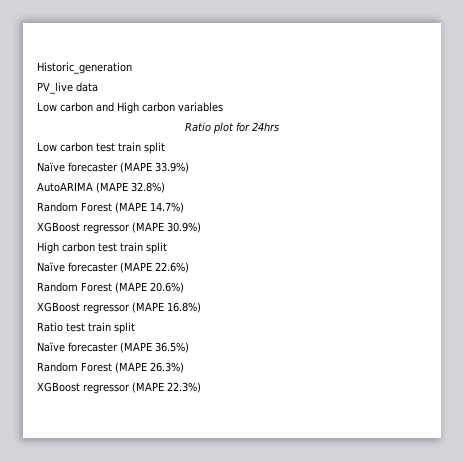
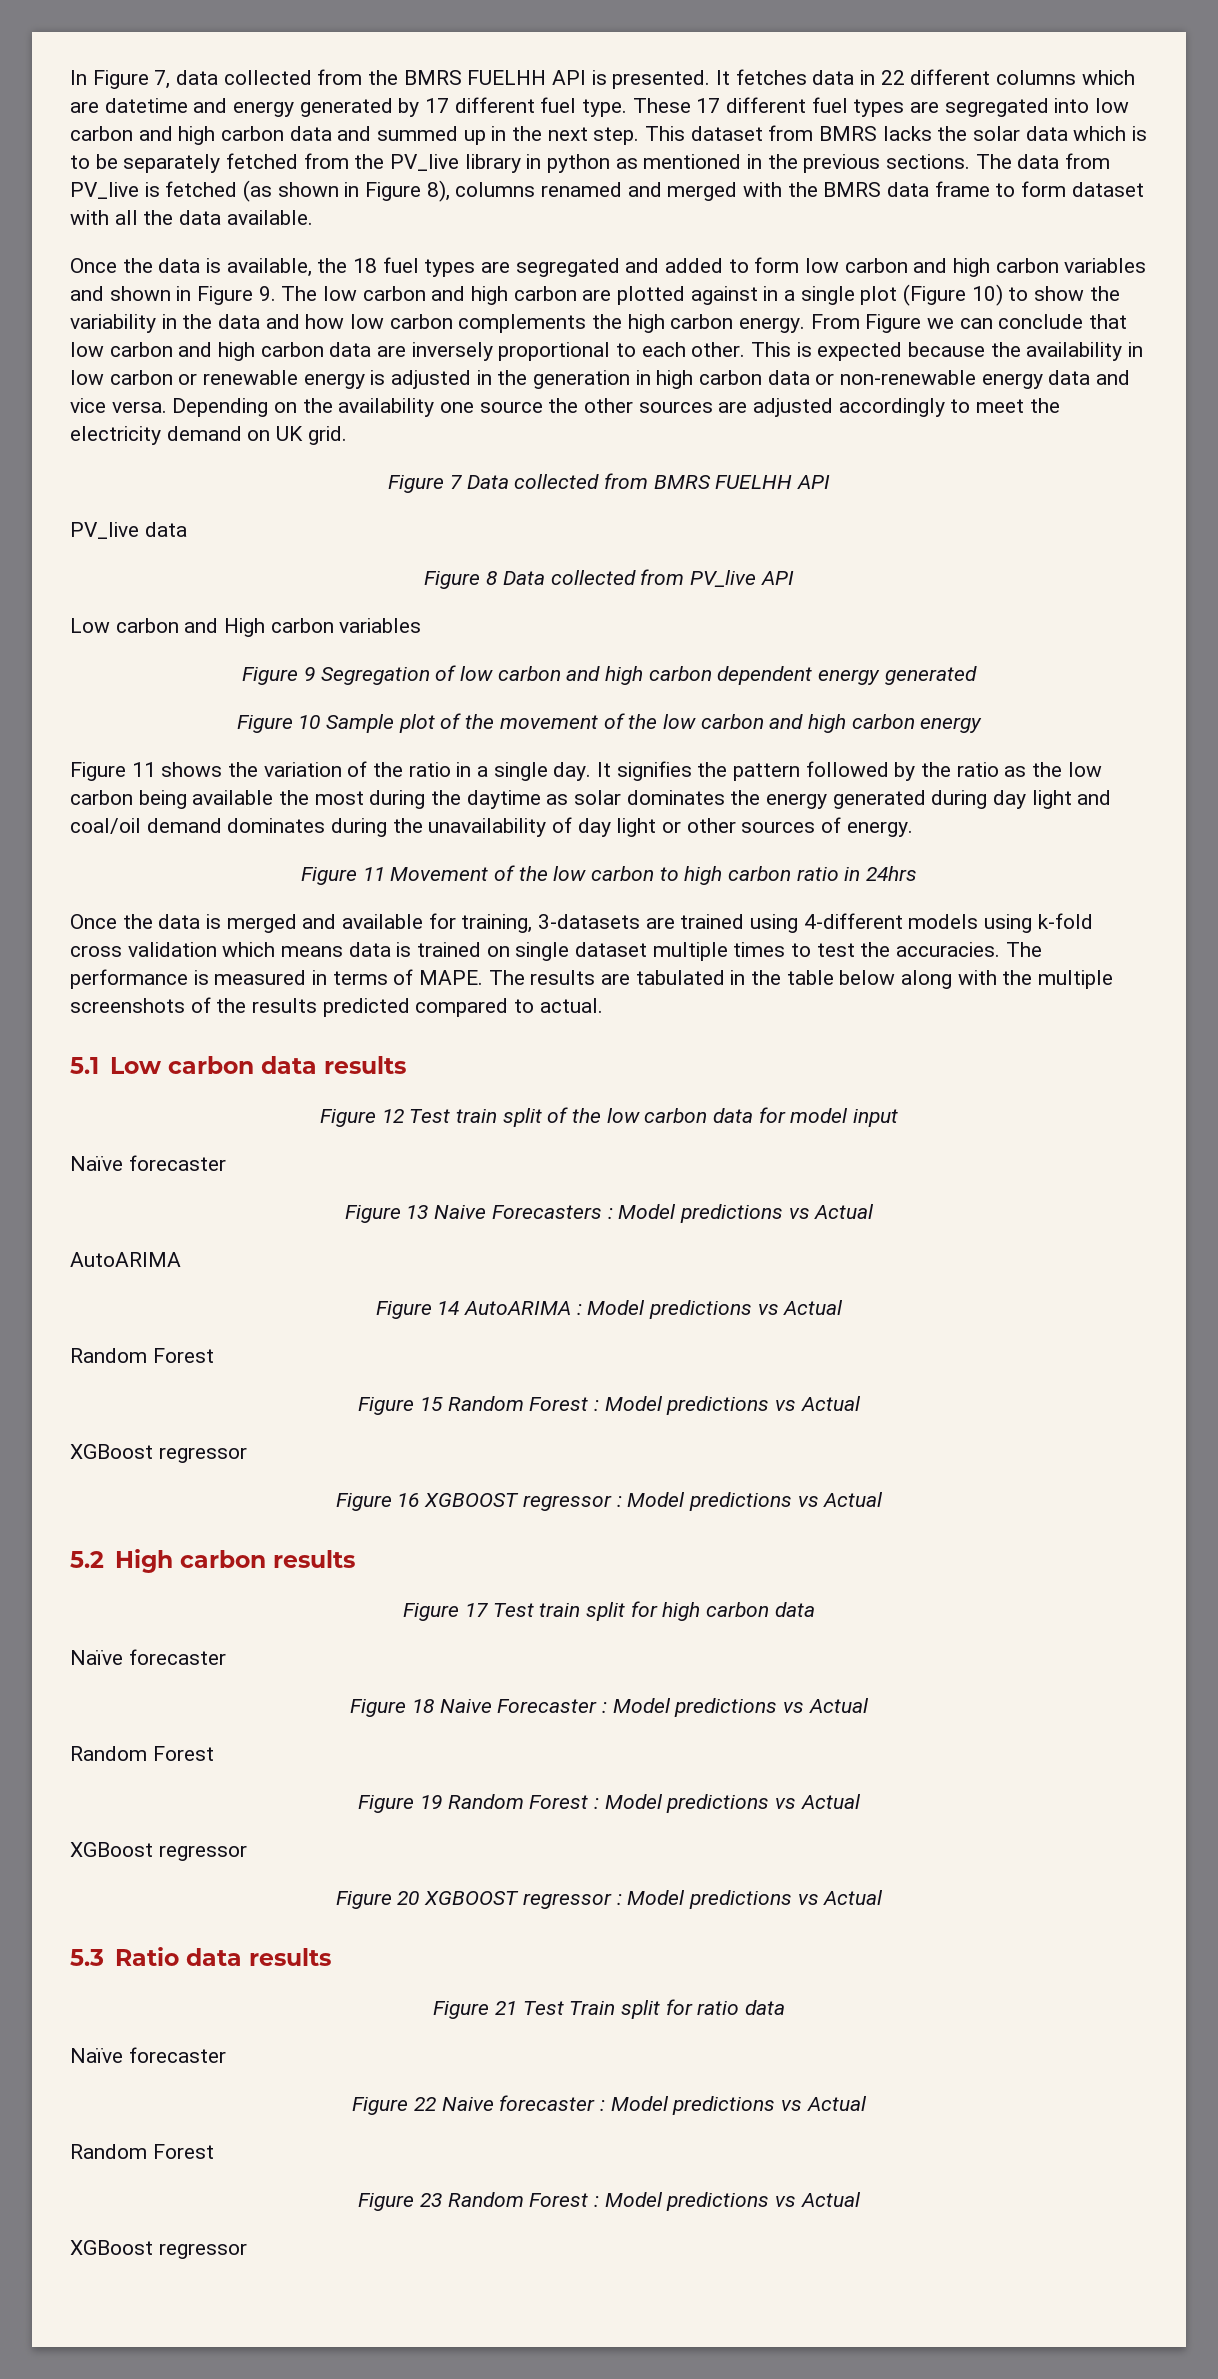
- Historic_generation
+ In Figure 7, data collected from the BMRS FUELHH API is presented. It fetches data in 22 different columns which are datetime and energy generated by 17 different fuel type. These 17 different fuel types are segregated into low carbon and high carbon data and summed up in the next step. This dataset from BMRS lacks the solar data which is to be separately fetched from the PV_live library in python as mentioned in the previous sections. The data from PV_live is fetched (as shown in Figure 8), columns renamed and merged with the BMRS data frame to form dataset with all the data available.
+ Once the data is available, the 18 fuel types are segregated and added to form low carbon and high carbon variables and shown in Figure 9. The low carbon and high carbon are plotted against in a single plot (Figure 10) to show the variability in the data and how low carbon complements the high carbon energy. From Figure we can conclude that low carbon and high carbon data are inversely proportional to each other. This is expected because the availability in low carbon or renewable energy is adjusted in the generation in high carbon data or non-renewable energy data and vice versa. Depending on the availability one source the other sources are adjusted accordingly to meet the electricity demand on UK grid.
+ Figure 7 Data collected from BMRS FUELHH API
  PV_live data
+ Figure 8 Data collected from PV_live API
- Ratio plot for 24hrs
- Low carbon test train split
- Naïve forecaster (MAPE 33.9%)
- AutoARIMA (MAPE 32.8%)
- Random Forest (MAPE 14.7%)
- XGBoost regressor (MAPE 30.9%)
- High carbon test train split
- Naïve forecaster (MAPE 22.6%)
- Random Forest (MAPE 20.6%)
- XGBoost regressor (MAPE 16.8%)
- Ratio test train split
- Naïve forecaster (MAPE 36.5%)
- Random Forest (MAPE 26.3%)
- XGBoost regressor (MAPE 22.3%)
+ Figure 9 Segregation of low carbon and high carbon dependent energy generated
+ Figure 10 Sample plot of the movement of the low carbon and high carbon energy
+ Figure 11 shows the variation of the ratio in a single day. It signifies the pattern followed by the ratio as the low carbon being available the most during the daytime as solar dominates the energy generated during day light and coal/oil demand dominates during the unavailability of day light or other sources of energy.
+ Figure 11 Movement of the low carbon to high carbon ratio in 24hrs
+ Once the data is merged and available for training, 3-datasets are trained using 4-different models using k-fold cross validation which means data is trained on single dataset multiple times to test the accuracies. The performance is measured in terms of MAPE. The results are tabulated in the table below along with the multiple screenshots of the results predicted compared to actual.
+ 5.1 Low carbon data results
+ Figure 12 Test train split of the low carbon data for model input
+ Naïve forecaster
+ Figure 13 Naive Forecasters : Model predictions vs Actual
+ AutoARIMA
+ Figure 14 AutoARIMA : Model predictions vs Actual
+ Random Forest
+ Figure 15 Random Forest : Model predictions vs Actual
+ XGBoost regressor
+ Figure 16 XGBOOST regressor : Model predictions vs Actual
+ 5.2 High carbon results
+ Figure 17 Test train split for high carbon data
+ Naïve forecaster
+ Figure 18 Naive Forecaster : Model predictions vs Actual
+ Random Forest
+ Figure 19 Random Forest : Model predictions vs Actual
+ XGBoost regressor
+ Figure 20 XGBOOST regressor : Model predictions vs Actual
+ 5.3 Ratio data results
+ Figure 21 Test Train split for ratio data
+ Naïve forecaster
+ Figure 22 Naive forecaster : Model predictions vs Actual
+ Random Forest
+ Figure 23 Random Forest : Model predictions vs Actual
+ XGBoost regressor

